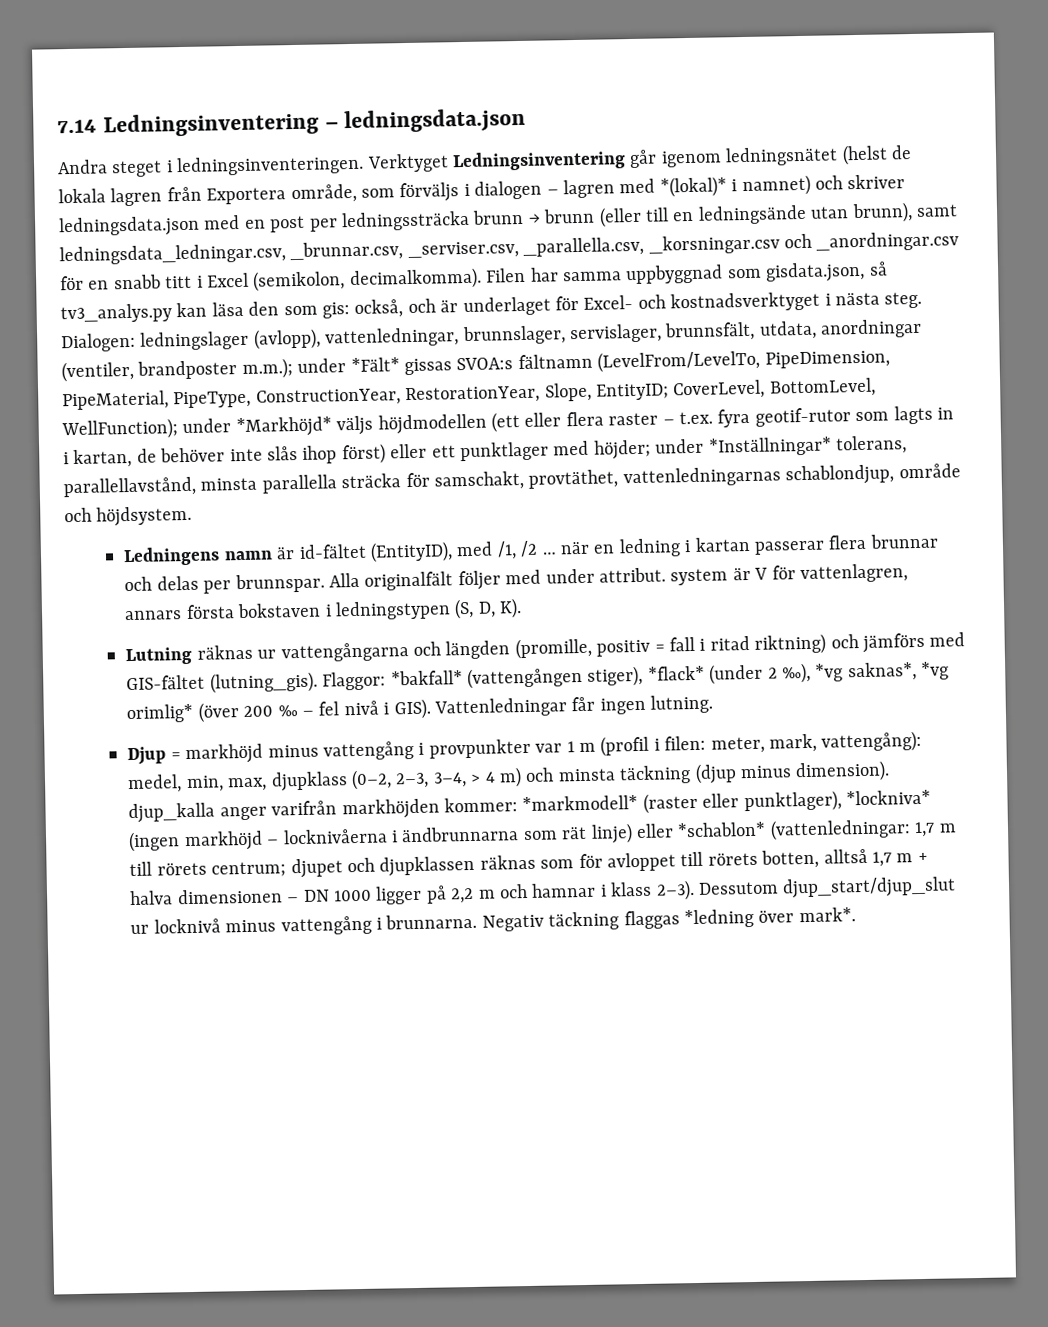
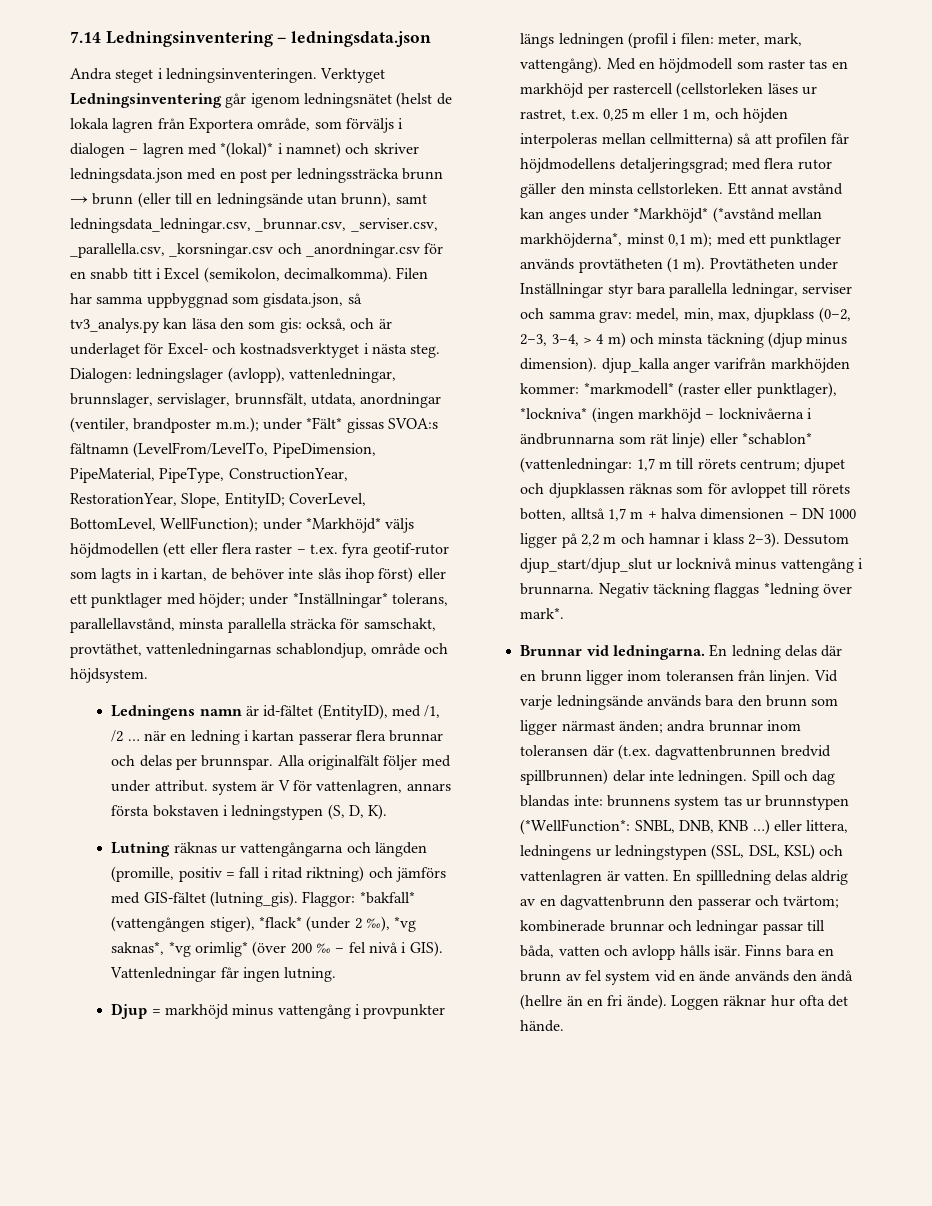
- Djup = markhöjd minus vattengång i provpunkter var 1 m (profil i filen:
+ Djup = markhöjd minus vattengång i provpunkter längs ledningen (profil i filen:
- meter, mark, vattengång):
+ meter, mark, vattengång). Med en höjdmodell som raster tas en markhöjd per rastercell (cellstorleken läses ur rastret, t.ex. 0,25 m eller 1 m, och höjden interpoleras mellan cellmitterna) så att profilen får höjdmodellens detaljeringsgrad; med flera rutor gäller den minsta cellstorleken. Ett annat avstånd kan anges under *Markhöjd* (*avstånd mellan markhöjderna*, minst 0,1 m); med ett punktlager används provtätheten (1 m). Provtätheten under Inställningar styr bara parallella ledningar, serviser och samma grav:
+ Brunnar vid ledningarna. En ledning delas där en brunn ligger inom toleransen från linjen. Vid varje ledningsände används bara den brunn som ligger närmast änden; andra brunnar inom toleransen där (t.ex. dagvattenbrunnen bredvid spillbrunnen) delar inte ledningen. Spill och dag blandas inte: brunnens system tas ur brunnstypen (*WellFunction*: SNBL, DNB, KNB …) eller littera, ledningens ur ledningstypen (SSL, DSL, KSL) och vattenlagren är vatten. En spillledning delas aldrig av en dagvattenbrunn den passerar och tvärtom; kombinerade brunnar och ledningar passar till båda, vatten och avlopp hålls isär. Finns bara en brunn av fel system vid en ände används den ändå (hellre än en fri ände). Loggen räknar hur ofta det hände.

